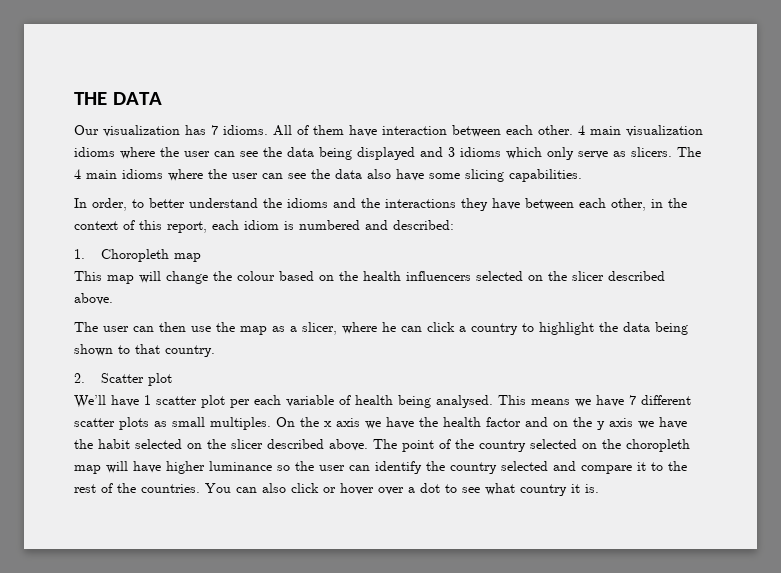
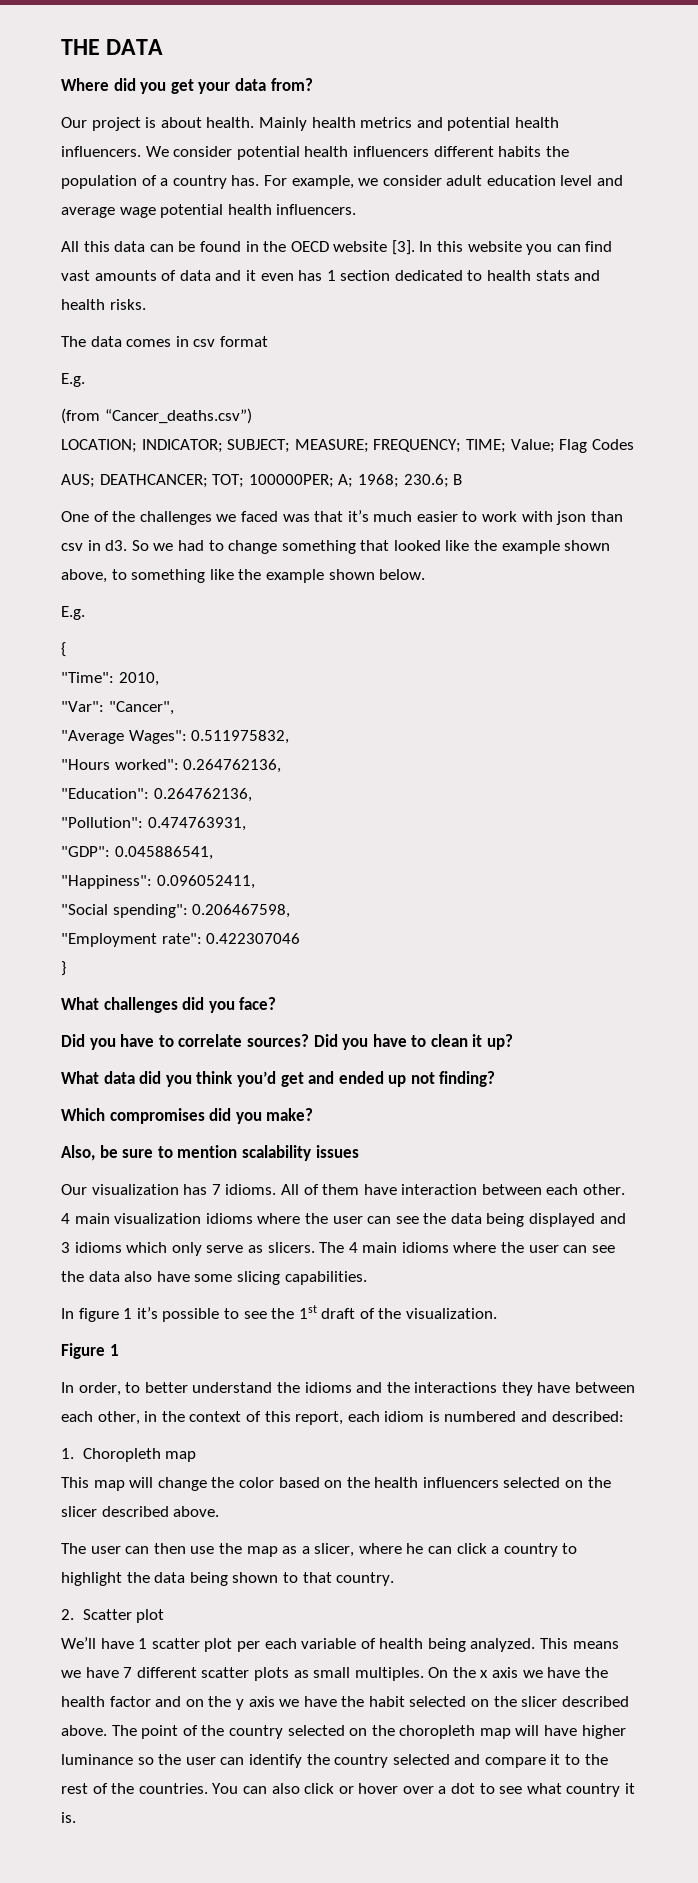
+ Where did you get your data from?
+ Our project is about health. Mainly health metrics and potential health influencers. We consider potential health influencers different habits the population of a country has. For example, we consider adult education level and average wage potential health influencers.
+ All this data can be found in the OECD website [3]. In this website you can find vast amounts of data and it even has 1 section dedicated to health stats and health risks.
+ The data comes in csv format
+ E.g.
+ (from “Cancer_deaths.csv”)
+ LOCATION; INDICATOR; SUBJECT; MEASURE; FREQUENCY; TIME; Value; Flag Codes
+ AUS; DEATHCANCER; TOT; 100000PER; A; 1968; 230.6; B
+ One of the challenges we faced was that it’s much easier to work with json than csv in d3. So we had to change something that looked like the example shown above, to something like the example shown below.
+ E.g.
+ {
+ "Time": 2010,
+ "Var": "Cancer",
+ "Average Wages": 0.511975832,
+ "Hours worked": 0.264762136,
+ "Education": 0.264762136,
+ "Pollution": 0.474763931,
+ "GDP": 0.045886541,
+ "Happiness": 0.096052411,
+ "Social spending": 0.206467598,
+ "Employment rate": 0.422307046
+ }
+ What challenges did you face?
+ Did you have to correlate sources? Did you have to clean it up?
+ What data did you think you’d get and ended up not finding?
+ Which compromises did you make?
+ Also, be sure to mention scalability issues
+ In figure 1 it’s possible to see the 1st draft of the visualization.
+ Figure 1
- This map will change the colour based on the health influencers selected on the slicer described above.
+ This map will change the color based on the health influencers selected on the slicer described above.
- We’ll have 1 scatter plot per each variable of health being analysed.
+ We’ll have 1 scatter plot per each variable of health being analyzed.

